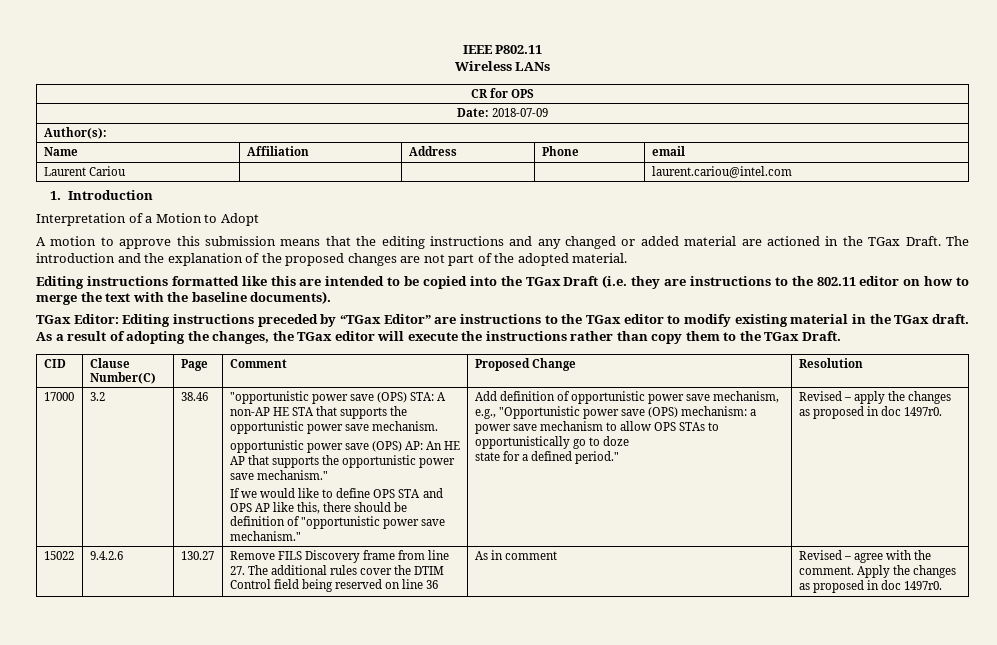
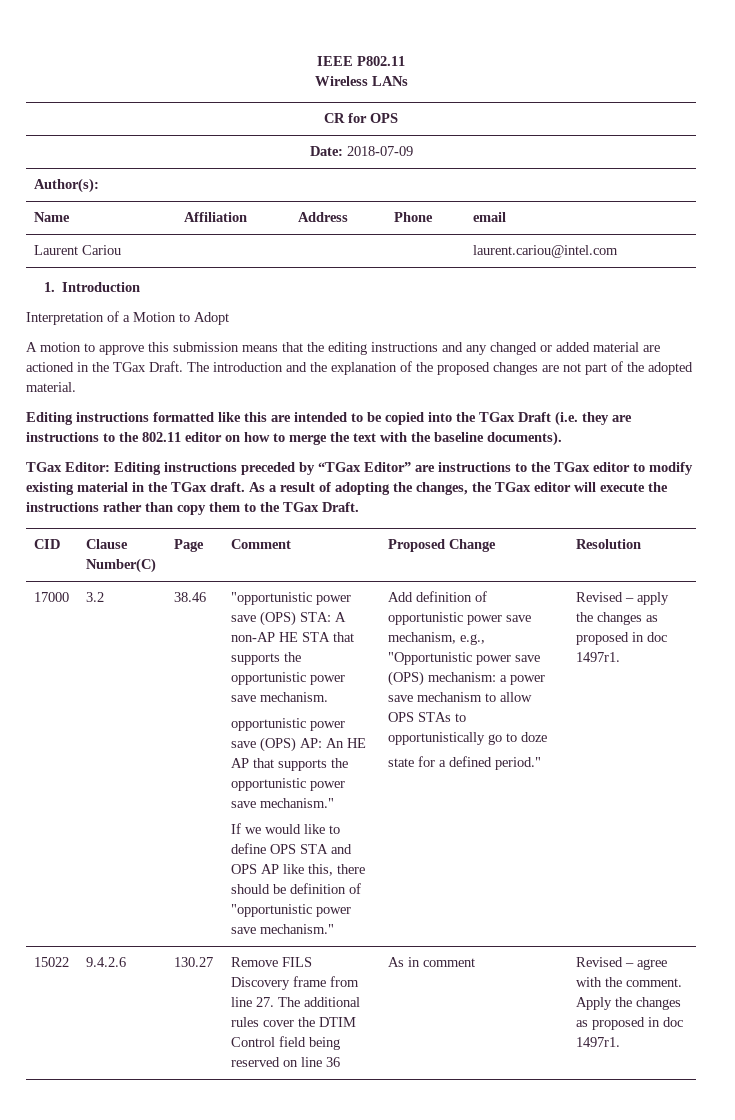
- Revised – apply the changes as proposed in doc 1497r0.
+ Revised – apply the changes as proposed in doc 1497r1.
- 15022 | 9.4.2.6 | 130.27 | Remove FILS Discovery frame from line 27. The additional rules cover the DTIM Control field being reserved on line 36 | As in comment | Revised – agree with the comment. Apply the changes as proposed in doc 1497r0.
+ 15022 | 9.4.2.6 | 130.27 | Remove FILS Discovery frame from line 27. The additional rules cover the DTIM Control field being reserved on line 36 | As in comment | Revised – agree with the comment. Apply the changes as proposed in doc 1497r1.

